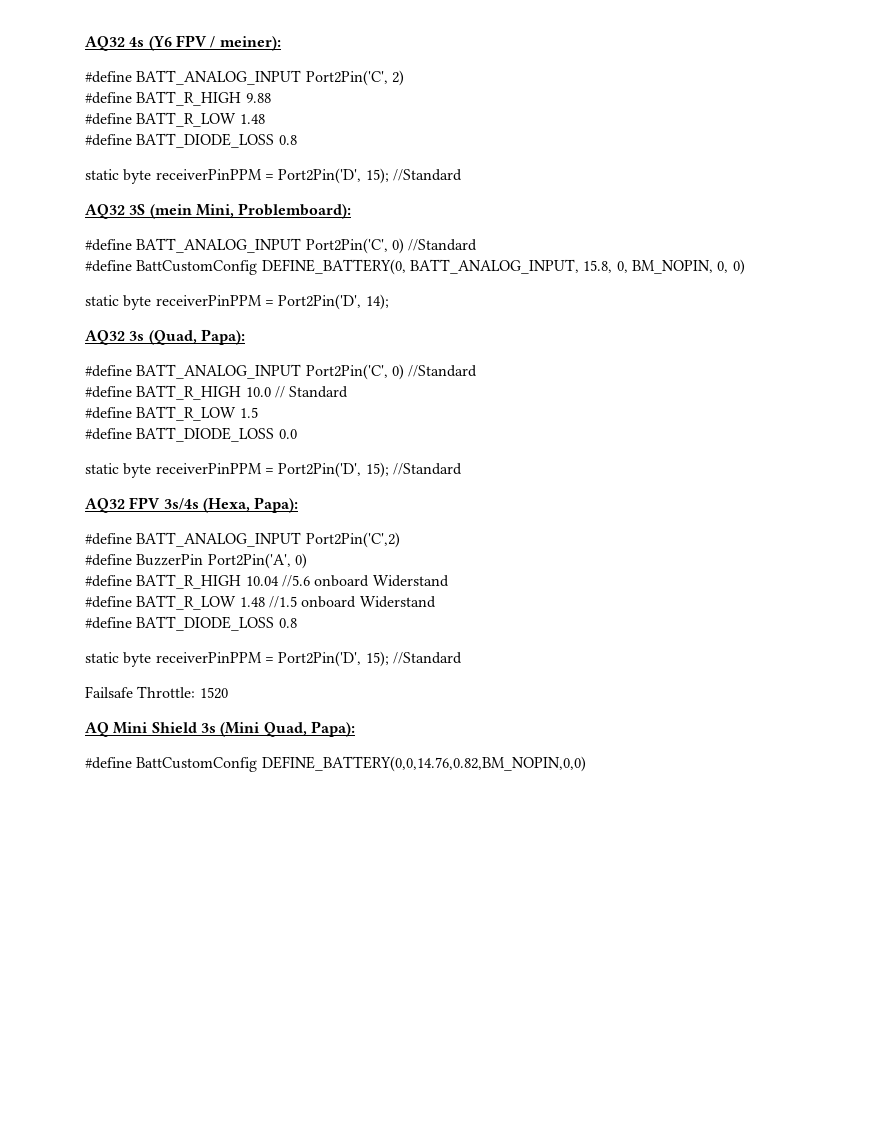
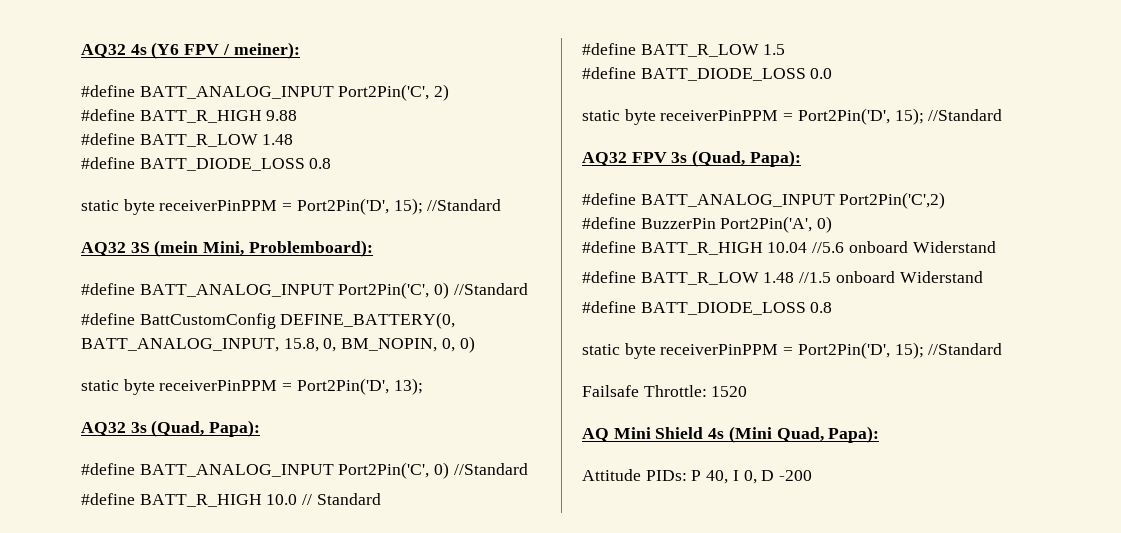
- static byte receiverPinPPM = Port2Pin('D', 14);
+ static byte receiverPinPPM = Port2Pin('D', 13);
- AQ32 FPV 3s/4s (Hexa, Papa):
+ AQ32 FPV 3s (Quad, Papa):
- AQ Mini Shield 3s (Mini Quad, Papa):
+ AQ Mini Shield 4s (Mini Quad, Papa):
- #define BattCustomConfig DEFINE_BATTERY(0,0,14.76,0.82,BM_NOPIN,0,0)
+ Attitude PIDs: P 40, I 0, D -200

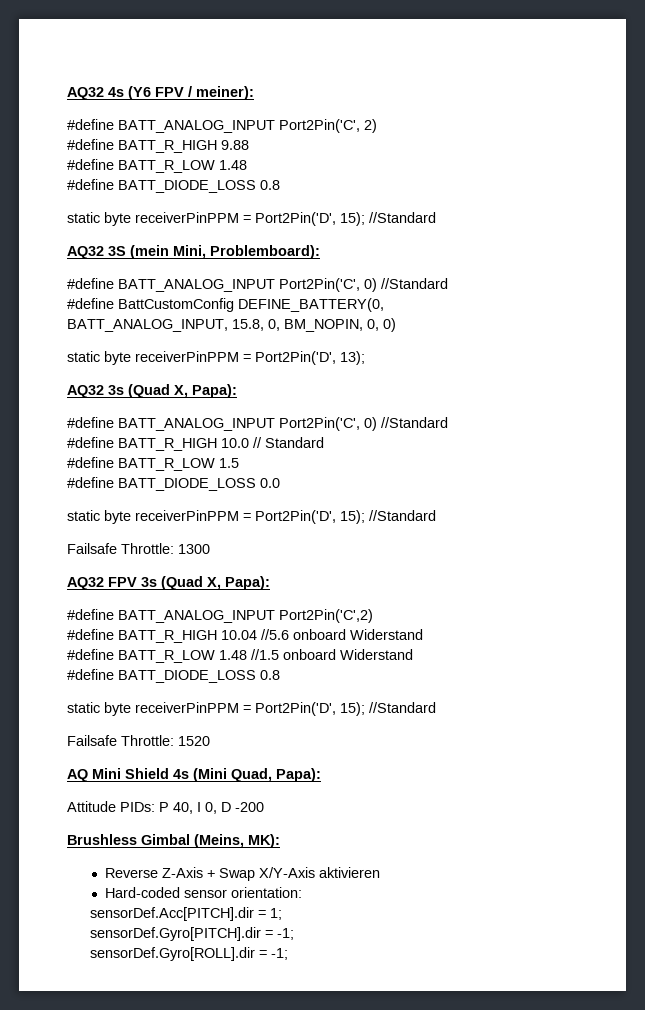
- AQ32 3s (Quad, Papa):
+ AQ32 3s (Quad X, Papa):
+ Failsafe Throttle: 1300
- AQ32 FPV 3s (Quad, Papa):
+ AQ32 FPV 3s (Quad X, Papa):
- #define BuzzerPin Port2Pin('A', 0)
+ Brushless Gimbal (Meins, MK):
+ Reverse Z-Axis + Swap X/Y-Axis aktivieren
+ Hard-coded sensor orientation:
+ sensorDef.Acc[PITCH].dir = 1;
+ sensorDef.Gyro[PITCH].dir = -1;
+ sensorDef.Gyro[ROLL].dir = -1;

